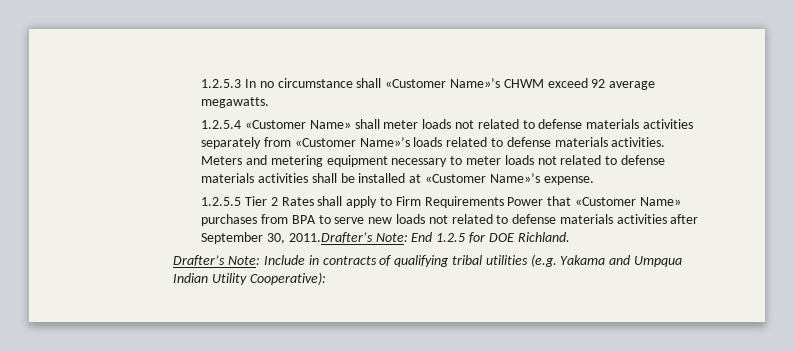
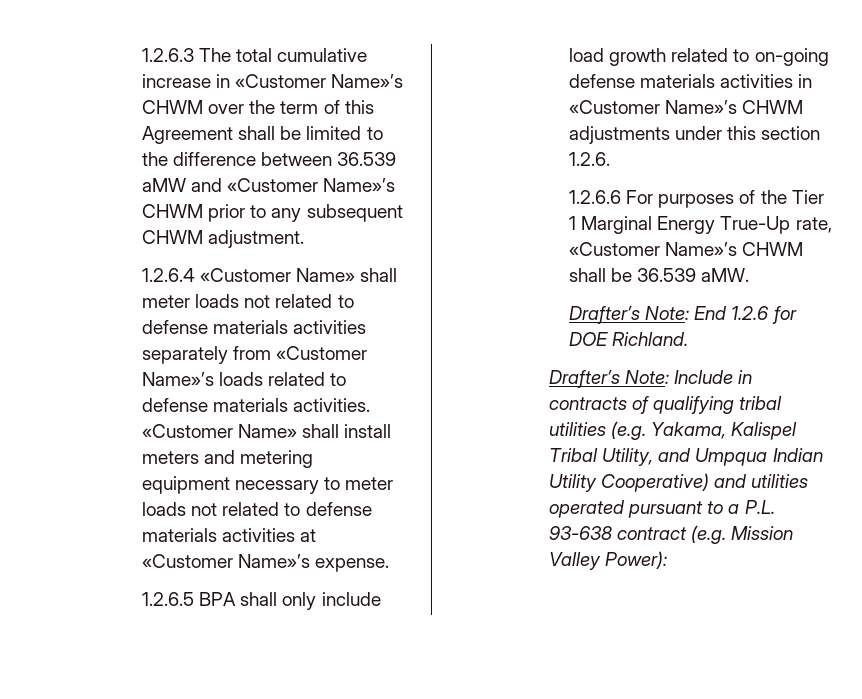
- 1.2.5.3 In no circumstance shall «Customer Name»’s CHWM exceed 92 average megawatts.
- 1.2.5.4 «Customer Name» shall meter loads not related to defense materials activities separately from «Customer Name»’s loads related to defense materials activities.
+ 1.2.6.3 The total cumulative increase in «Customer Name»’s CHWM over the term of this Agreement shall be limited to the difference between 36.539 aMW and «Customer Name»’s CHWM prior to any subsequent CHWM adjustment.
+ 1.2.6.4 «Customer Name» shall meter loads not related to defense materials activities separately from «Customer Name»’s loads related to defense materials activities.
- Meters and metering equipment necessary to meter loads not related to defense materials activities shall be installed at «Customer Name»’s expense.
+ «Customer Name» shall install meters and metering equipment necessary to meter loads not related to defense materials activities at «Customer Name»’s expense.
- 1.2.5.5 Tier 2 Rates shall apply to Firm Requirements Power that «Customer Name» purchases from BPA to serve new loads not related to defense materials activities after September 30, 2011.Drafter’s Note: End 1.2.5 for DOE Richland.
+ 1.2.6.5 BPA shall only include load growth related to on-going defense materials activities in «Customer Name»’s CHWM adjustments under this section 1.2.6.
+ 1.2.6.6 For purposes of the Tier 1 Marginal Energy True-Up rate, «Customer Name»’s CHWM shall be 36.539 aMW.
+ Drafter’s Note: End 1.2.6 for DOE Richland.
- Drafter’s Note: Include in contracts of qualifying tribal utilities (e.g. Yakama and Umpqua Indian Utility Cooperative):
+ Drafter’s Note: Include in contracts of qualifying tribal utilities (e.g. Yakama, Kalispel Tribal Utility, and Umpqua Indian Utility Cooperative) and utilities operated pursuant to a P.L. 93-638 contract (e.g. Mission Valley Power):

